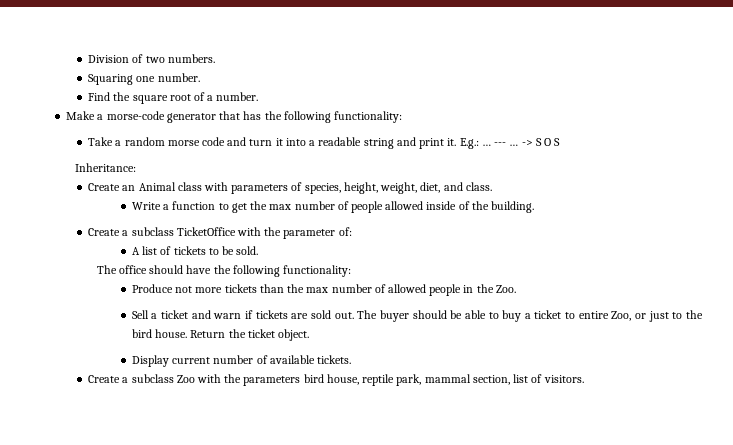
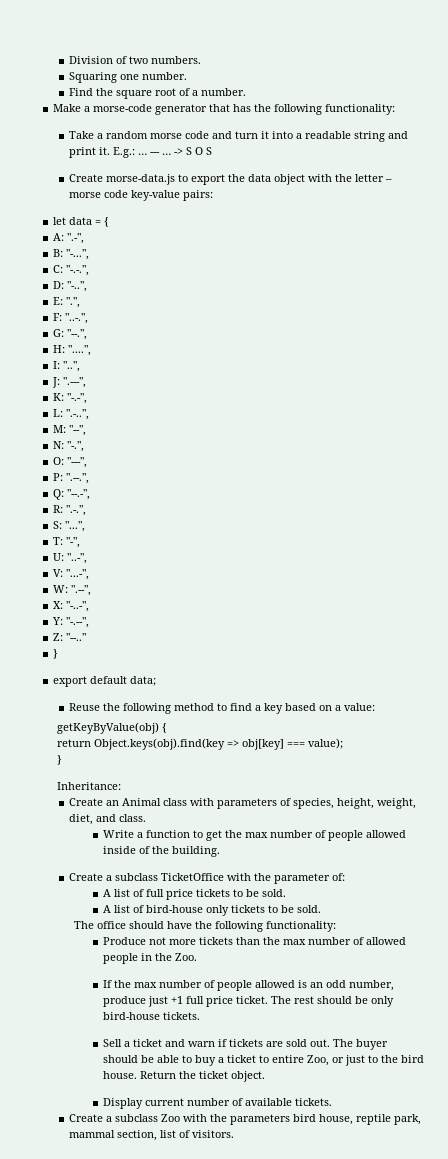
+ Create morse-data.js to export the data object with the letter – morse code key-value pairs:
+ let data = {
+ A: ".-",
+ B: "-...",
+ C: "-.-.",
+ D: "-..",
+ E: ".",
+ F: "..-.",
+ G: "--.",
+ H: "....",
+ I: "..",
+ J: ".---",
+ K: "-.-",
+ L: ".-..",
+ M: "--",
+ N: "-.",
+ O: "---",
+ P: ".--.",
+ Q: "--.-",
+ R: ".-.",
+ S: "...",
+ T: "-",
+ U: "..-",
+ V: "...-",
+ W: ".--",
+ X: "-..-",
+ Y: "-.--",
+ Z: "--.."
+ }
+ export default data;
+ Reuse the following method to find a key based on a value:
+ getKeyByValue(obj) {
+ return Object.keys(obj).find(key => obj[key] === value);
+ }
- A list of tickets to be sold.
+ A list of full price tickets to be sold.
+ A list of bird-house only tickets to be sold.
+ If the max number of people allowed is an odd number, produce just +1 full price ticket. The rest should be only bird-house tickets.

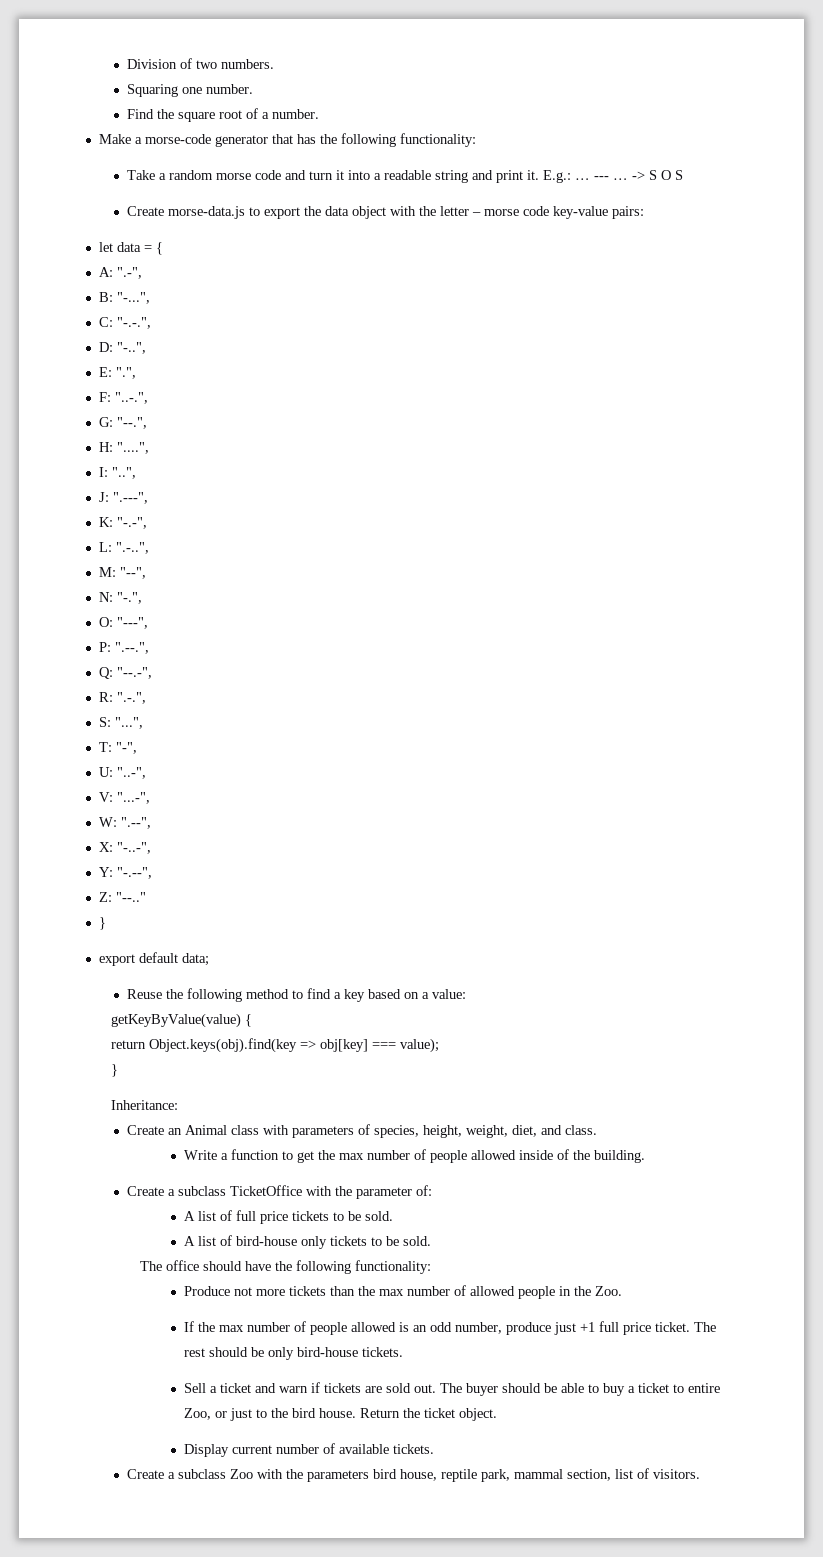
- getKeyByValue(obj) {
+ getKeyByValue(value) {

